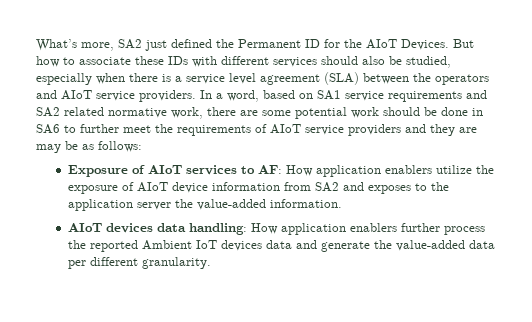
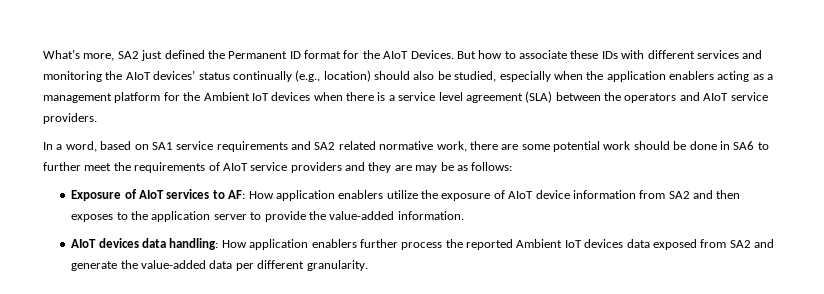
- What’s more, SA2 just defined the Permanent ID for the AIoT Devices.
+ What’s more, SA2 just defined the Permanent ID format for the AIoT Devices.
- But how to associate these IDs with different services should also be studied, especially when there is a service level agreement (SLA) between the operators and AIoT service providers. In a word, based on SA1 service requirements and SA2 related normative work, there are some potential work should be done in SA6 to further meet the requirements of AIoT service providers and they are may be as follows:
+ But how to associate these IDs with different services and monitoring the AIoT devices’ status continually (e.g., location) should also be studied, especially when the application enablers acting as a management platform for the Ambient IoT devices when there is a service level agreement (SLA) between the operators and AIoT service providers.
+ In a word, based on SA1 service requirements and SA2 related normative work, there are some potential work should be done in SA6 to further meet the requirements of AIoT service providers and they are may be as follows:
- Exposure of AIoT services to AF: How application enablers utilize the exposure of AIoT device information from SA2 and exposes to the application server the value-added information.
+ Exposure of AIoT services to AF: How application enablers utilize the exposure of AIoT device information from SA2 and then exposes to the application server to provide the value-added information.
- AIoT devices data handling: How application enablers further process the reported Ambient IoT devices data and generate the value-added data per different granularity.
+ AIoT devices data handling: How application enablers further process the reported Ambient IoT devices data exposed from SA2 and generate the value-added data per different granularity.

